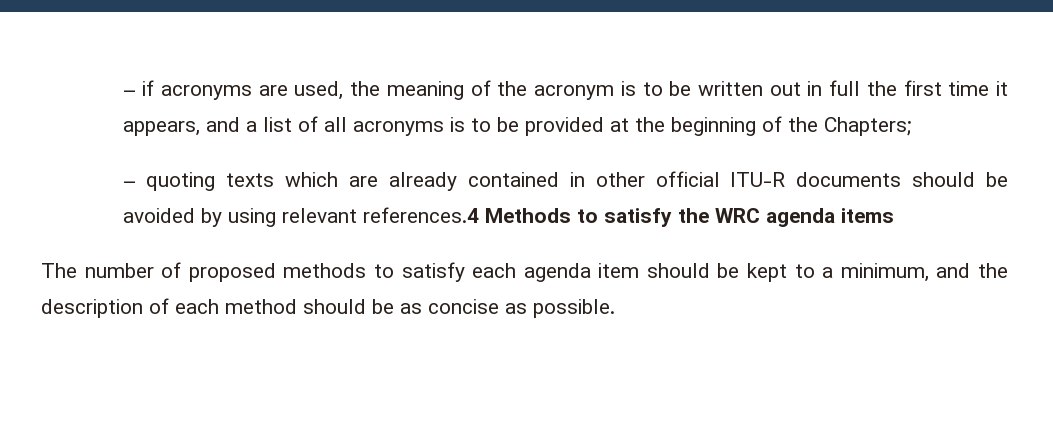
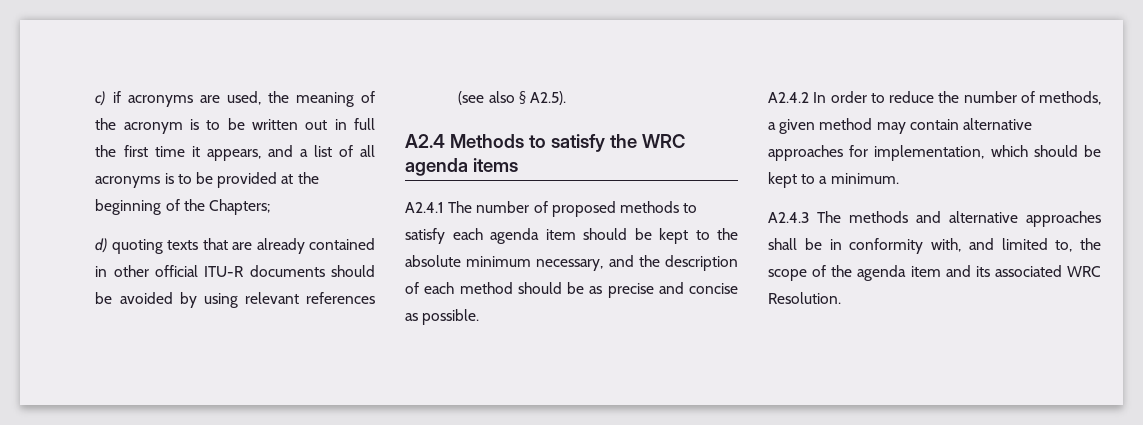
- – if acronyms are used, the meaning of the acronym is to be written out in full the first time it appears, and a list of all acronyms is to be provided at the beginning of the Chapters;
+ c) if acronyms are used, the meaning of the acronym is to be written out in full the first time it appears, and a list of all acronyms is to be provided at the beginning of the Chapters;
- – quoting texts which are already contained in other official ITU-R documents should be avoided by using relevant references.4 Methods to satisfy the WRC agenda items
+ d) quoting texts that are already contained in other official ITU-R documents should be avoided by using relevant references (see also § A2.5).
+ A2.4 Methods to satisfy the WRC agenda items
- The number of proposed methods to satisfy each agenda item should be kept to a minimum, and the description of each method should be as concise as possible.
+ A2.4.1 The number of proposed methods to satisfy each agenda item should be kept to the absolute minimum necessary, and the description of each method should be as precise and concise as possible.
+ A2.4.2 In order to reduce the number of methods, a given method may contain alternative approaches for implementation, which should be kept to a minimum.
+ A2.4.3 The methods and alternative approaches shall be in conformity with, and limited to, the scope of the agenda item and its associated WRC Resolution.

